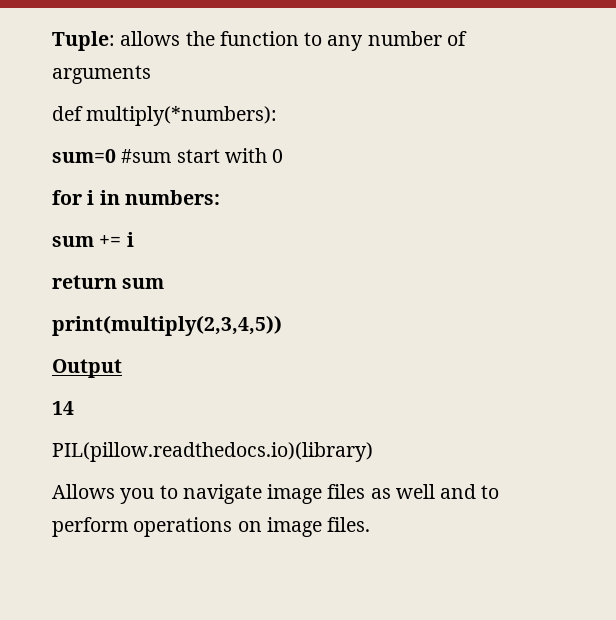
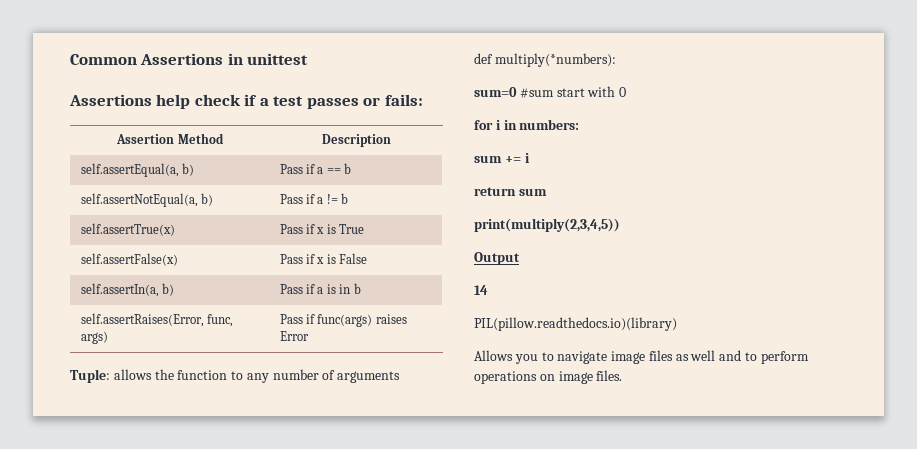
+ Common Assertions in unittest
+ Assertions help check if a test passes or fails:
+ Assertion Method | Description
+ self.assertEqual(a, b) | Pass if a == b
+ self.assertNotEqual(a, b) | Pass if a != b
+ self.assertTrue(x) | Pass if x is True
+ self.assertFalse(x) | Pass if x is False
+ self.assertIn(a, b) | Pass if a is in b
+ self.assertRaises(Error, func, args) | Pass if func(args) raises Error

